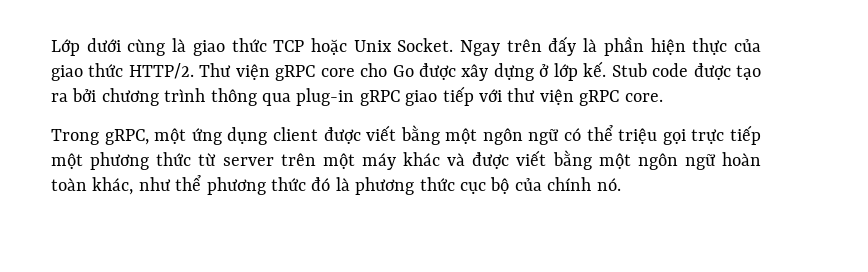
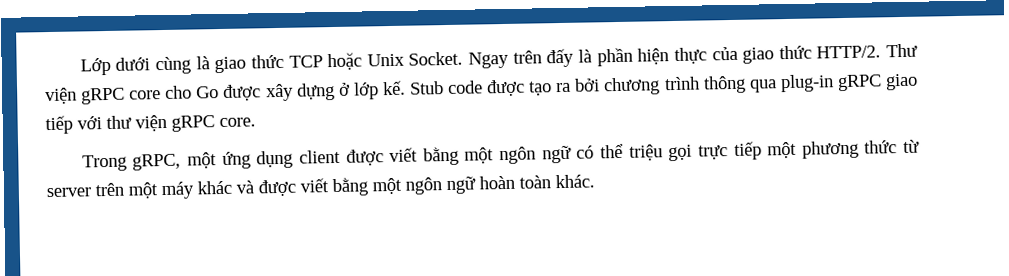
- Trong gRPC, một ứng dụng client được viết bằng một ngôn ngữ có thể triệu gọi trực tiếp một phương thức từ server trên một máy khác và được viết bằng một ngôn ngữ hoàn toàn khác, như thể phương thức đó là phương thức cục bộ của chính nó.
+ Trong gRPC, một ứng dụng client được viết bằng một ngôn ngữ có thể triệu gọi trực tiếp một phương thức từ server trên một máy khác và được viết bằng một ngôn ngữ hoàn toàn khác.

